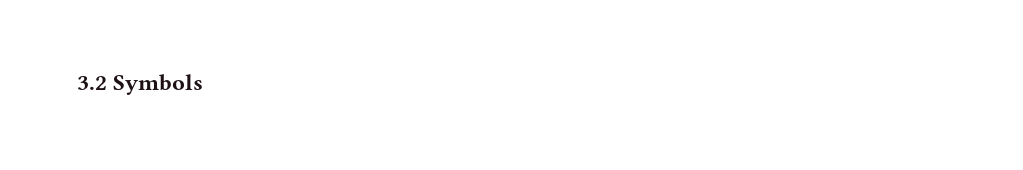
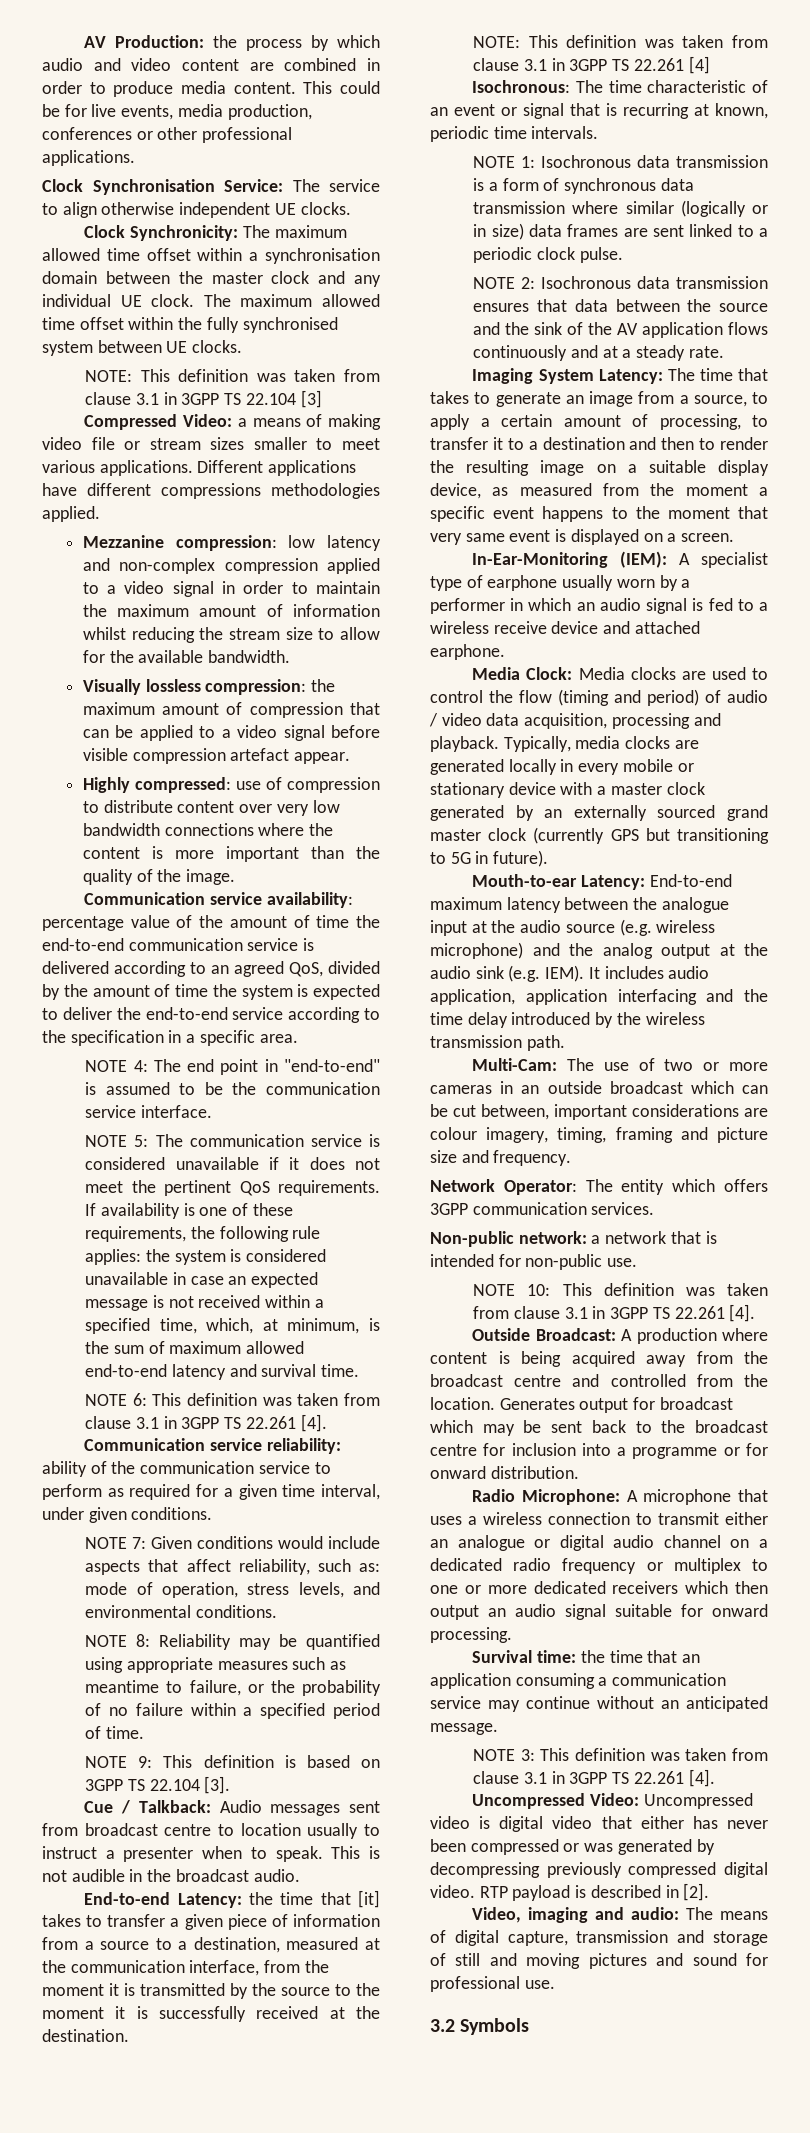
+ AV Production: the process by which audio and video content are combined in order to produce media content. This could be for live events, media production, conferences or other professional applications.
+ Clock Synchronisation Service: The service to align otherwise independent UE clocks.
+ Clock Synchronicity: The maximum allowed time offset within a synchronisation domain between the master clock and any individual UE clock. The maximum allowed time offset within the fully synchronised system between UE clocks.
+ NOTE: This definition was taken from clause 3.1 in 3GPP TS 22.104 [3]
+ Compressed Video: a means of making video file or stream sizes smaller to meet various applications. Different applications have different compressions methodologies applied.
+ Mezzanine compression: low latency and non-complex compression applied to a video signal in order to maintain the maximum amount of information whilst reducing the stream size to allow for the available bandwidth.
+ Visually lossless compression: the maximum amount of compression that can be applied to a video signal before visible compression artefact appear.
+ Highly compressed: use of compression to distribute content over very low bandwidth connections where the content is more important than the quality of the image.
+ Communication service availability: percentage value of the amount of time the end-to-end communication service is delivered according to an agreed QoS, divided by the amount of time the system is expected to deliver the end-to-end service according to the specification in a specific area.
+ NOTE 4: The end point in "end-to-end" is assumed to be the communication service interface.
+ NOTE 5: The communication service is considered unavailable if it does not meet the pertinent QoS requirements. If availability is one of these requirements, the following rule applies: the system is considered unavailable in case an expected message is not received within a specified time, which, at minimum, is the sum of maximum allowed end-to-end latency and survival time.
+ NOTE 6: This definition was taken from clause 3.1 in 3GPP TS 22.261 [4].
+ Communication service reliability: ability of the communication service to perform as required for a given time interval, under given conditions.
+ NOTE 7: Given conditions would include aspects that affect reliability, such as: mode of operation, stress levels, and environmental conditions.
+ NOTE 8: Reliability may be quantified using appropriate measures such as meantime to failure, or the probability of no failure within a specified period of time.
+ NOTE 9: This definition is based on 3GPP TS 22.104 [3].
+ Cue / Talkback: Audio messages sent from broadcast centre to location usually to instruct a presenter when to speak. This is not audible in the broadcast audio.
+ End-to-end Latency: the time that [it] takes to transfer a given piece of information from a source to a destination, measured at the communication interface, from the moment it is transmitted by the source to the moment it is successfully received at the destination.
+ NOTE: This definition was taken from clause 3.1 in 3GPP TS 22.261 [4]
+ Isochronous: The time characteristic of an event or signal that is recurring at known, periodic time intervals.
+ NOTE 1: Isochronous data transmission is a form of synchronous data transmission where similar (logically or in size) data frames are sent linked to a periodic clock pulse.
+ NOTE 2: Isochronous data transmission ensures that data between the source and the sink of the AV application flows continuously and at a steady rate.
+ Imaging System Latency: The time that takes to generate an image from a source, to apply a certain amount of processing, to transfer it to a destination and then to render the resulting image on a suitable display device, as measured from the moment a specific event happens to the moment that very same event is displayed on a screen.
+ In-Ear-Monitoring (IEM): A specialist type of earphone usually worn by a performer in which an audio signal is fed to a wireless receive device and attached earphone.
+ Media Clock: Media clocks are used to control the flow (timing and period) of audio / video data acquisition, processing and playback. Typically, media clocks are generated locally in every mobile or stationary device with a master clock generated by an externally sourced grand master clock (currently GPS but transitioning to 5G in future).
+ Mouth-to-ear Latency: End-to-end maximum latency between the analogue input at the audio source (e.g. wireless microphone) and the analog output at the audio sink (e.g. IEM). It includes audio application, application interfacing and the time delay introduced by the wireless transmission path.
+ Multi-Cam: The use of two or more cameras in an outside broadcast which can be cut between, important considerations are colour imagery, timing, framing and picture size and frequency.
+ Network Operator: The entity which offers 3GPP communication services.
+ Non-public network: a network that is intended for non-public use.
+ NOTE 10: This definition was taken from clause 3.1 in 3GPP TS 22.261 [4].
+ Outside Broadcast: A production where content is being acquired away from the broadcast centre and controlled from the location. Generates output for broadcast which may be sent back to the broadcast centre for inclusion into a programme or for onward distribution.
+ Radio Microphone: A microphone that uses a wireless connection to transmit either an analogue or digital audio channel on a dedicated radio frequency or multiplex to one or more dedicated receivers which then output an audio signal suitable for onward processing.
+ Survival time: the time that an application consuming a communication service may continue without an anticipated message.
+ NOTE 3: This definition was taken from clause 3.1 in 3GPP TS 22.261 [4].
+ Uncompressed Video: Uncompressed video is digital video that either has never been compressed or was generated by decompressing previously compressed digital video. RTP payload is described in [2].
+ Video, imaging and audio: The means of digital capture, transmission and storage of still and moving pictures and sound for professional use.

